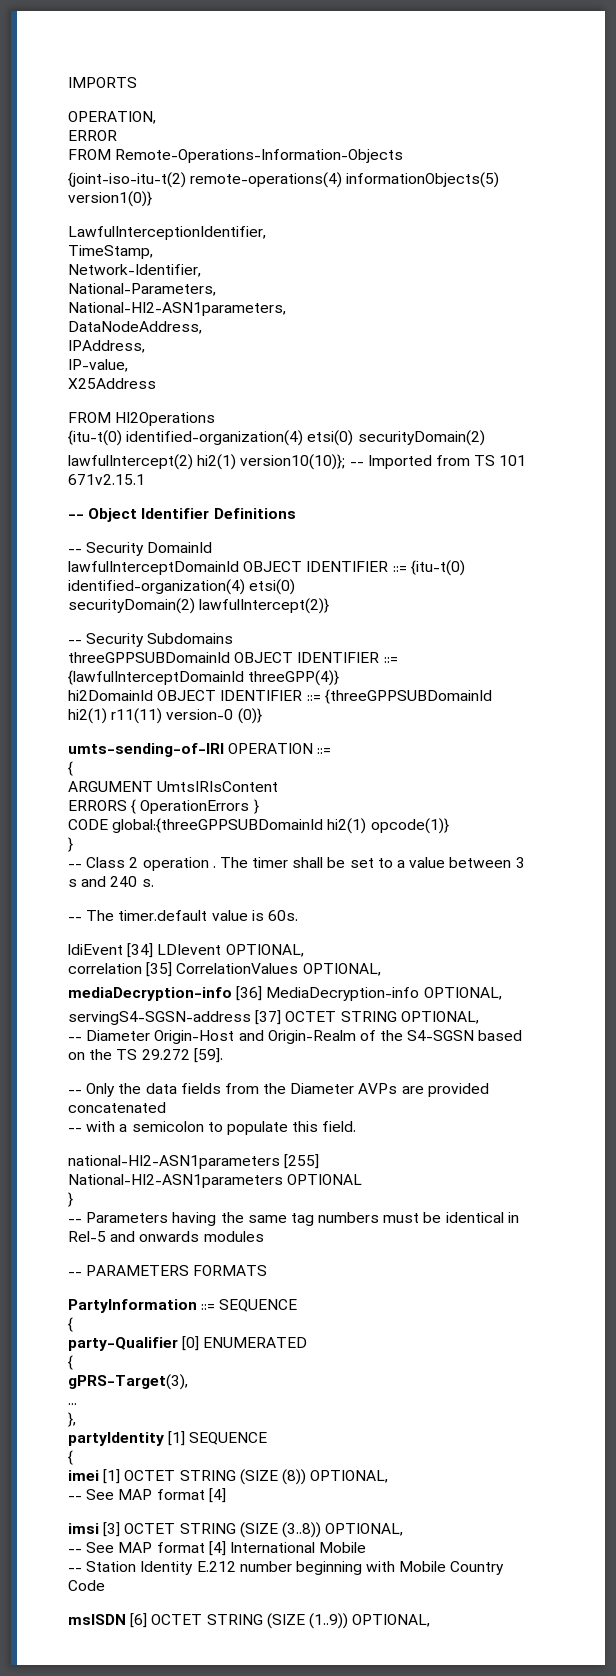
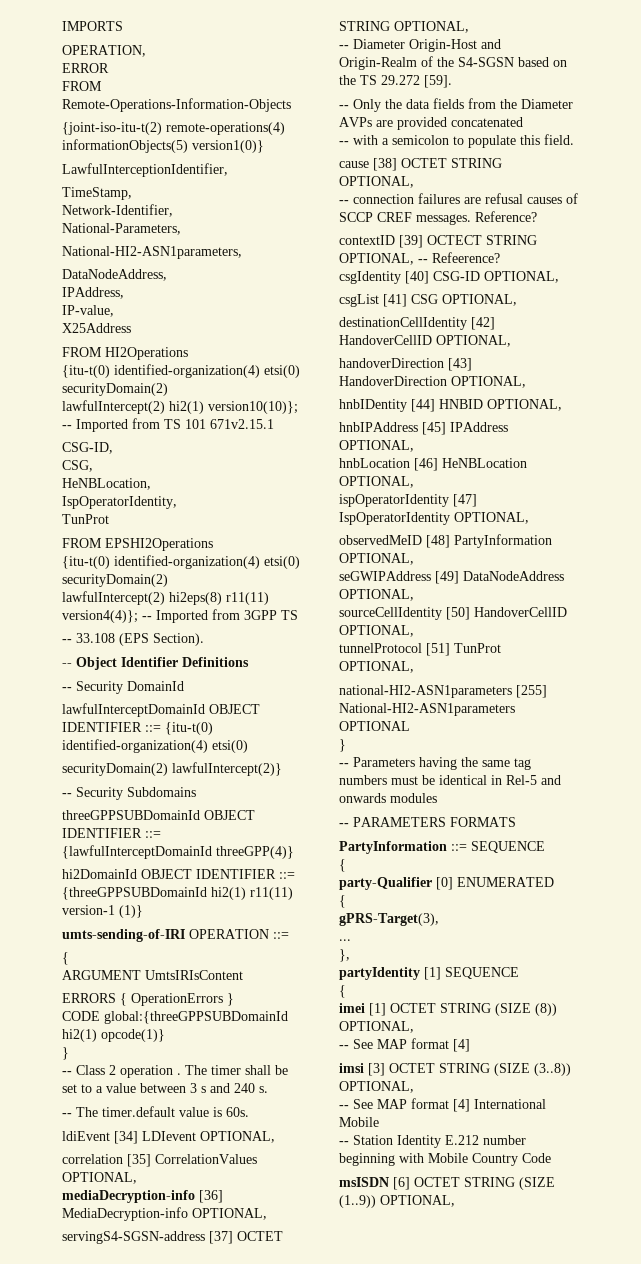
+ CSG-ID,
+ CSG,
+ HeNBLocation,
+ IspOperatorIdentity,
+ TunProt
+ FROM EPSHI2Operations
+ {itu-t(0) identified-organization(4) etsi(0) securityDomain(2)
+ lawfulIntercept(2) hi2eps(8) r11(11) version4(4)}; -- Imported from 3GPP TS
+ -- 33.108 (EPS Section).
- hi2DomainId OBJECT IDENTIFIER ::= {threeGPPSUBDomainId hi2(1) r11(11) version-0 (0)}
+ hi2DomainId OBJECT IDENTIFIER ::= {threeGPPSUBDomainId hi2(1) r11(11) version-1 (1)}
+ cause [38] OCTET STRING OPTIONAL,
+ -- connection failures are refusal causes of SCCP CREF messages. Reference?
+ contextID [39] OCTECT STRING OPTIONAL, -- Refeerence?
+ csgIdentity [40] CSG-ID OPTIONAL,
+ csgList [41] CSG OPTIONAL,
+ destinationCellIdentity [42] HandoverCellID OPTIONAL,
+ handoverDirection [43] HandoverDirection OPTIONAL,
+ hnbIDentity [44] HNBID OPTIONAL,
+ hnbIPAddress [45] IPAddress OPTIONAL,
+ hnbLocation [46] HeNBLocation OPTIONAL,
+ ispOperatorIdentity [47] IspOperatorIdentity OPTIONAL,
+ observedMeID [48] PartyInformation OPTIONAL,
+ seGWIPAddress [49] DataNodeAddress OPTIONAL,
+ sourceCellIdentity [50] HandoverCellID OPTIONAL,
+ tunnelProtocol [51] TunProt OPTIONAL,

